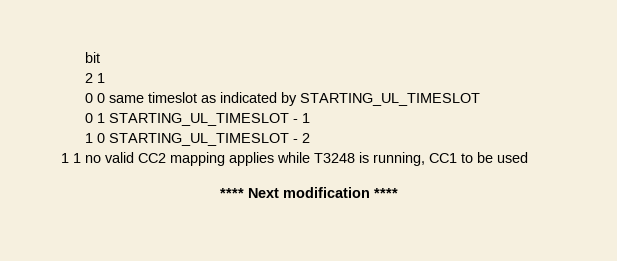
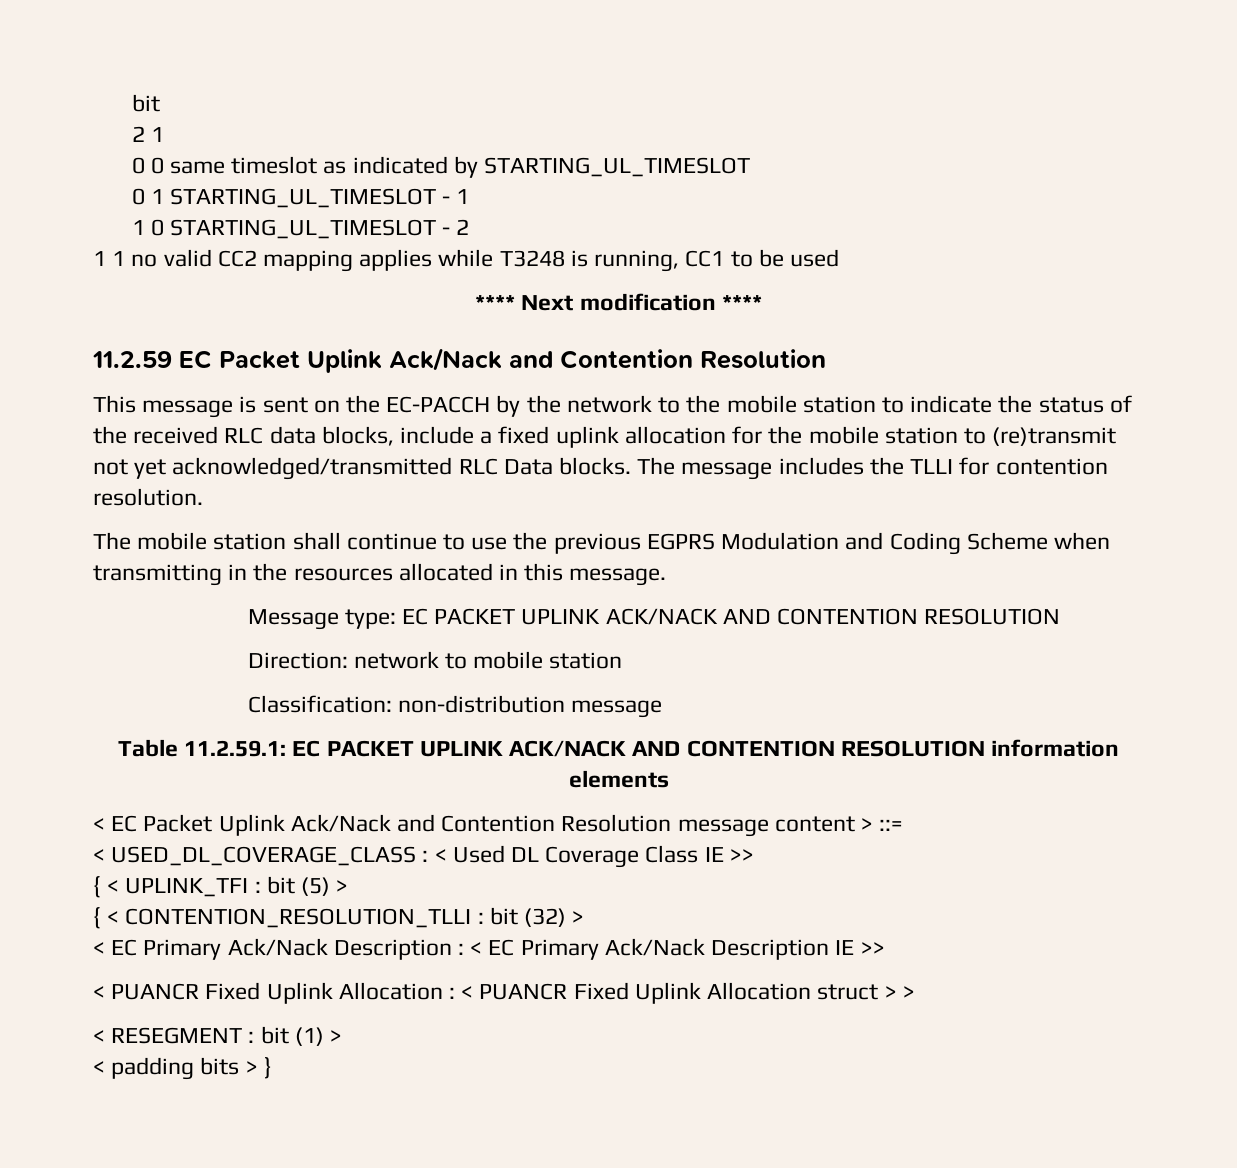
+ 11.2.59 EC Packet Uplink Ack/Nack and Contention Resolution
+ This message is sent on the EC-PACCH by the network to the mobile station to indicate the status of the received RLC data blocks, include a fixed uplink allocation for the mobile station to (re)transmit not yet acknowledged/transmitted RLC Data blocks. The message includes the TLLI for contention resolution.
+ The mobile station shall continue to use the previous EGPRS Modulation and Coding Scheme when transmitting in the resources allocated in this message.
+ Message type: EC PACKET UPLINK ACK/NACK AND CONTENTION RESOLUTION
+ Direction: network to mobile station
+ Classification: non-distribution message
+ Table 11.2.59.1: EC PACKET UPLINK ACK/NACK AND CONTENTION RESOLUTION information elements
+ < EC Packet Uplink Ack/Nack and Contention Resolution message content > ::=
+ < USED_DL_COVERAGE_CLASS : < Used DL Coverage Class IE >>
+ { < UPLINK_TFI : bit (5) >
+ { < CONTENTION_RESOLUTION_TLLI : bit (32) >
+ < EC Primary Ack/Nack Description : < EC Primary Ack/Nack Description IE >>
+ < PUANCR Fixed Uplink Allocation : < PUANCR Fixed Uplink Allocation struct > >
+ < RESEGMENT : bit (1) >
+ < padding bits > }

